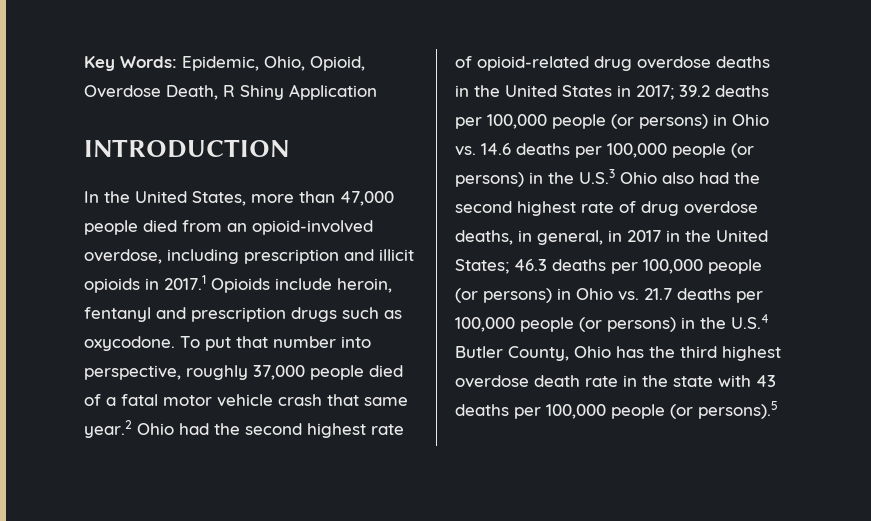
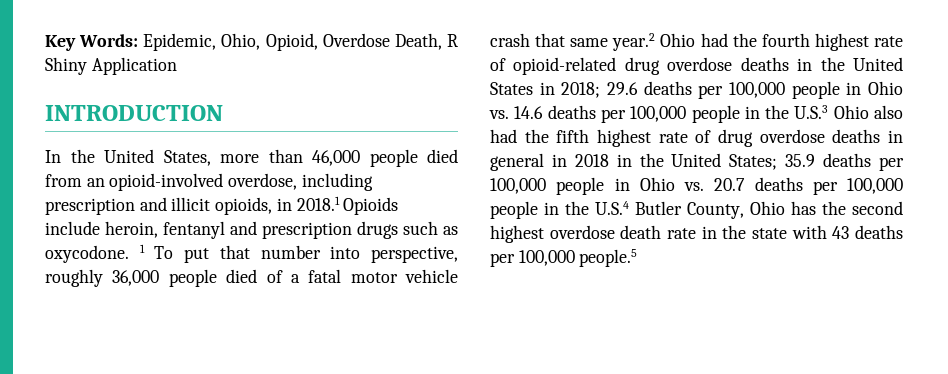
- In the United States, more than 47,000 people died from an opioid-involved overdose, including prescription and illicit opioids in 2017.1 Opioids include heroin, fentanyl and prescription drugs such as oxycodone.
+ In the United States, more than 46,000 people died from an opioid-involved overdose, including prescription and illicit opioids, in 2018.1 Opioids include heroin, fentanyl and prescription drugs such as oxycodone.
- To put that number into perspective, roughly 37,000 people died of a fatal motor vehicle crash that same year.2 Ohio had the second highest rate of opioid-related drug overdose deaths in the United States in 2017; 39.2 deaths per 100,000 people (or persons) in Ohio vs. 14.6 deaths per 100,000 people (or persons) in the U.S.3 Ohio also had the second highest rate of drug overdose deaths, in general, in 2017 in the United States;
+ 1 To put that number into perspective, roughly 36,000 people died of a fatal motor vehicle crash that same year.2 Ohio had the fourth highest rate of opioid-related drug overdose deaths in the United States in 2018; 29.6 deaths per 100,000 people in Ohio vs. 14.6 deaths per 100,000 people in the U.S.3 Ohio also had the fifth highest rate of drug overdose deaths in general in 2018 in the United States;
- 46.3 deaths per 100,000 people (or persons) in Ohio vs. 21.7 deaths per 100,000 people (or persons) in the U.S.4 Butler County, Ohio has the third highest overdose death rate in the state with 43 deaths per 100,000 people (or persons).5
+ 35.9 deaths per 100,000 people in Ohio vs. 20.7 deaths per 100,000 people in the U.S.4 Butler County, Ohio has the second highest overdose death rate in the state with 43 deaths per 100,000 people.5

